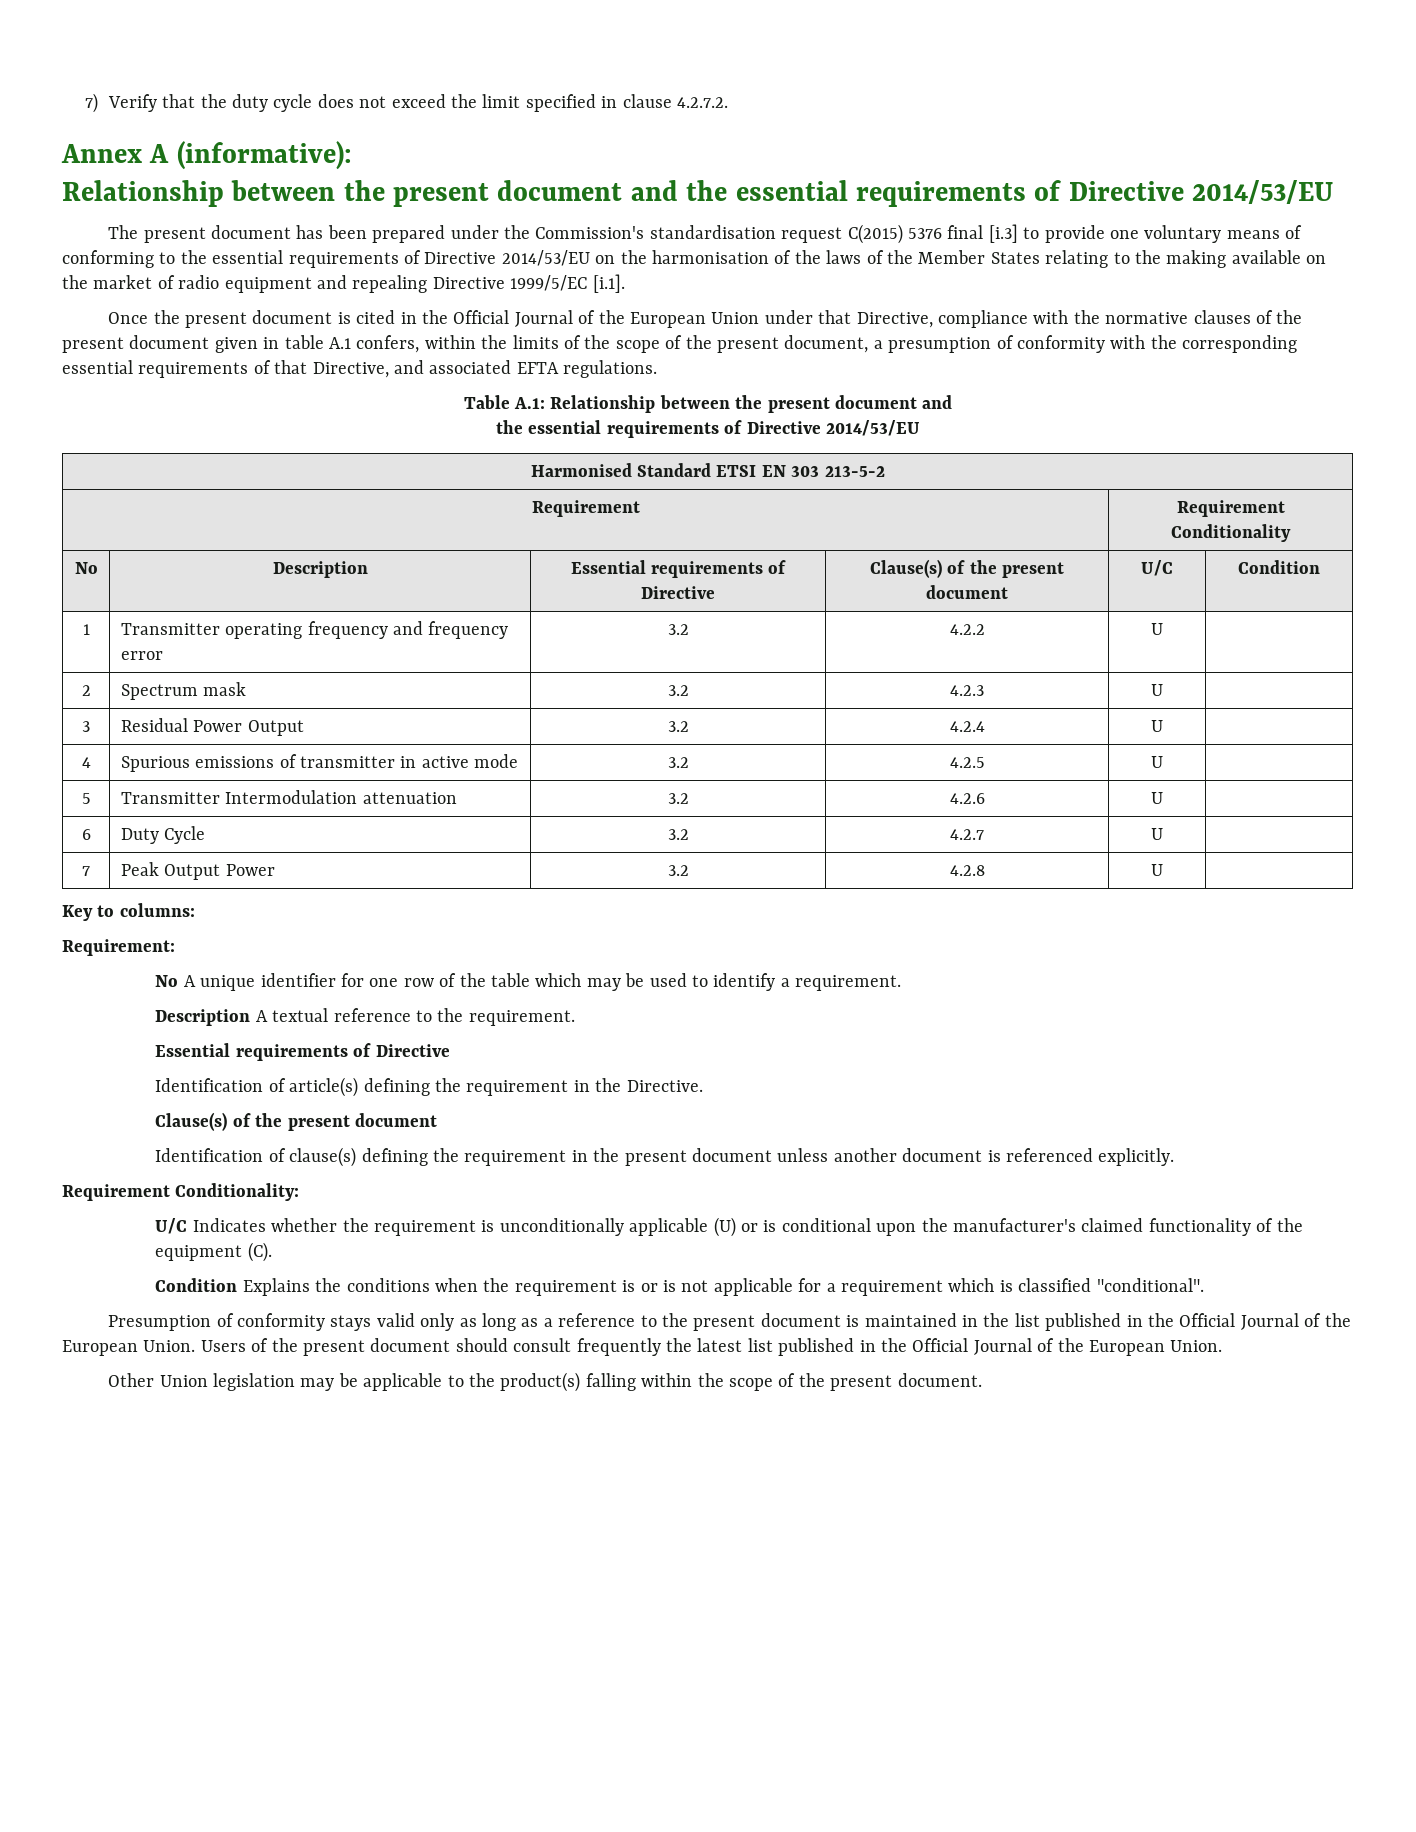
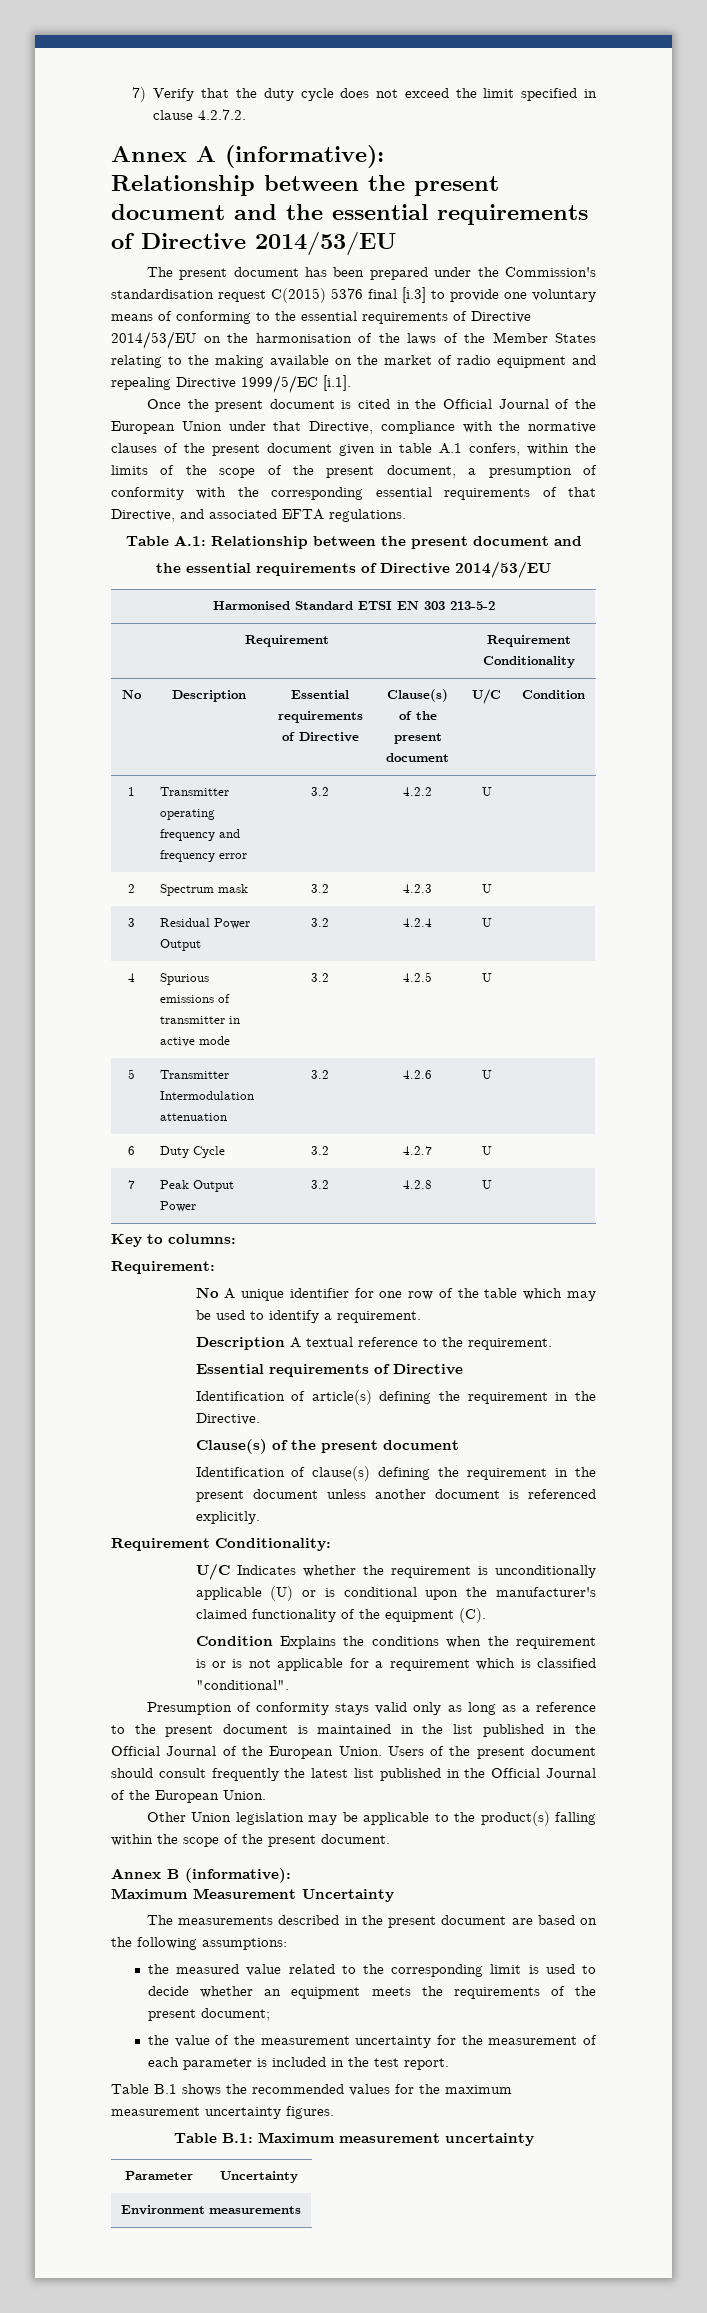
+ Annex B (informative):
+ Maximum Measurement Uncertainty
+ The measurements described in the present document are based on the following assumptions:
+ the measured value related to the corresponding limit is used to decide whether an equipment meets the requirements of the present document;
+ the value of the measurement uncertainty for the measurement of each parameter is included in the test report.
+ Table B.1 shows the recommended values for the maximum measurement uncertainty figures.
+ Table B.1: Maximum measurement uncertainty
+ Parameter | Uncertainty
+ Environment measurements

